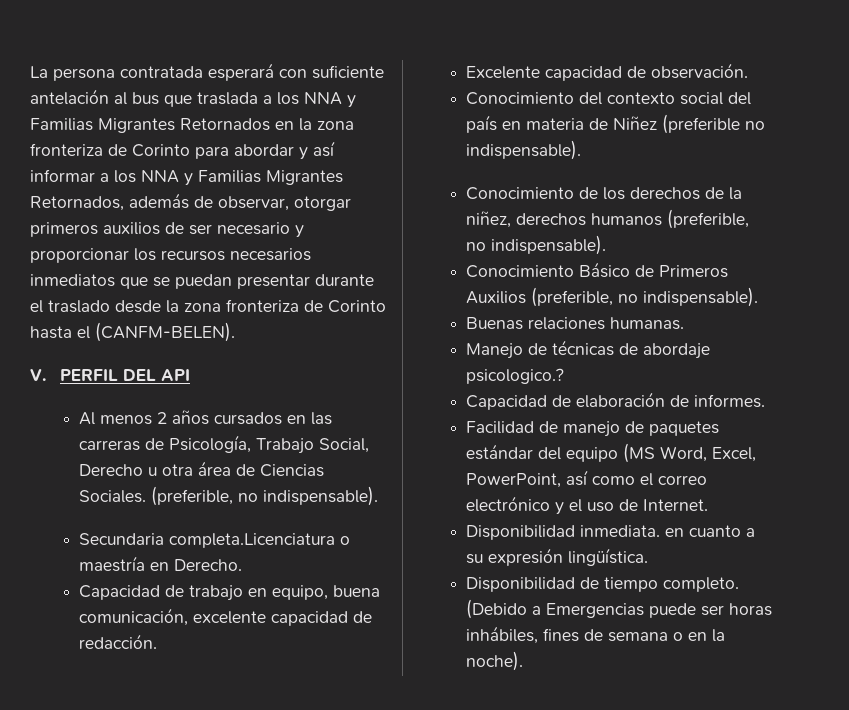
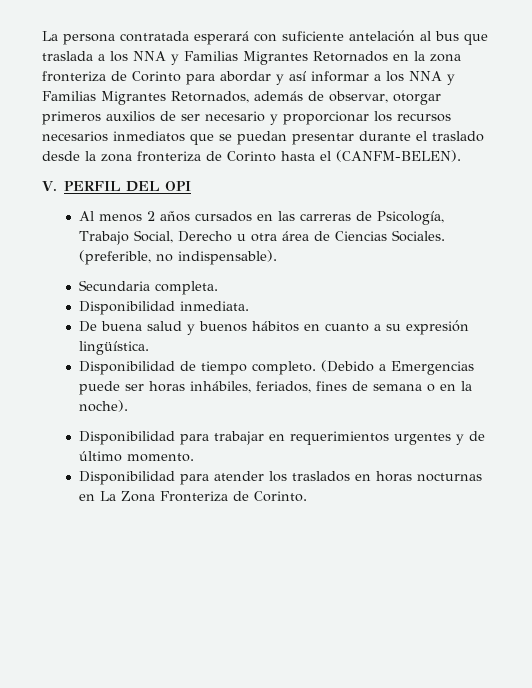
- V. PERFIL DEL API
+ V. PERFIL DEL OPI
- Secundaria completa.Licenciatura o maestría en Derecho.
- Capacidad de trabajo en equipo, buena comunicación, excelente capacidad de redacción.
- Excelente capacidad de observación.
- Conocimiento del contexto social del país en materia de Niñez (preferible no indispensable).
- Conocimiento de los derechos de la niñez, derechos humanos (preferible, no indispensable).
- Conocimiento Básico de Primeros Auxilios (preferible, no indispensable).
- Buenas relaciones humanas.
- Manejo de técnicas de abordaje psicologico.?
- Capacidad de elaboración de informes.
- Facilidad de manejo de paquetes estándar del equipo (MS Word, Excel, PowerPoint, así como el correo electrónico y el uso de Internet.
- Disponibilidad inmediata. en cuanto a su expresión lingüística.
+ Secundaria completa.
+ Disponibilidad inmediata.
+ De buena salud y buenos hábitos en cuanto a su expresión lingüística.
- (Debido a Emergencias puede ser horas inhábiles, fines de semana o en la noche).
+ (Debido a Emergencias puede ser horas inhábiles, feriados, fines de semana o en la noche).
+ Disponibilidad para trabajar en requerimientos urgentes y de último momento.
+ Disponibilidad para atender los traslados en horas nocturnas en La Zona Fronteriza de Corinto.

